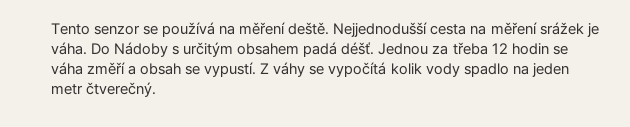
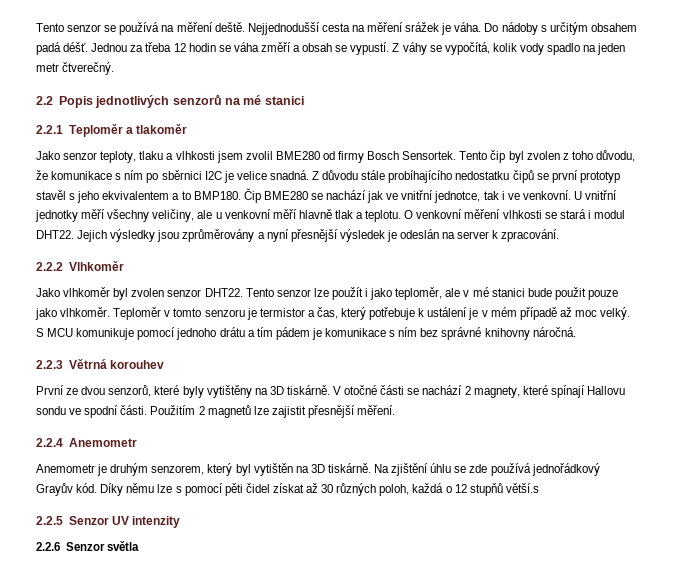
- Do Nádoby s určitým obsahem padá déšť.
+ Do nádoby s určitým obsahem padá déšť.
- Z váhy se vypočítá kolik vody spadlo na jeden metr čtverečný.
+ Z váhy se vypočítá, kolik vody spadlo na jeden metr čtverečný.
+ 2.2 Popis jednotlivých senzorů na mé stanici
+ 2.2.1 Teploměr a tlakoměr
+ Jako senzor teploty, tlaku a vlhkosti jsem zvolil BME280 od firmy Bosch Sensortek. Tento čip byl zvolen z toho důvodu, že komunikace s ním po sběrnici I2C je velice snadná. Z důvodu stále probíhajícího nedostatku čipů se první prototyp stavěl s jeho ekvivalentem a to BMP180. Čip BME280 se nachází jak ve vnitřní jednotce, tak i ve venkovní. U vnitřní jednotky měří všechny veličiny, ale u venkovní měří hlavně tlak a teplotu. O venkovní měření vlhkosti se stará i modul DHT22. Jejich výsledky jsou zprůměrovány a nyní přesnější výsledek je odeslán na server k zpracování.
+ 2.2.2 Vlhkoměr
+ Jako vlhkoměr byl zvolen senzor DHT22. Tento senzor lze použít i jako teploměr, ale v mé stanici bude použit pouze jako vlhkoměr. Teploměr v tomto senzoru je termistor a čas, který potřebuje k ustálení je v mém případě až moc velký. S MCU komunikuje pomocí jednoho drátu a tím pádem je komunikace s ním bez správné knihovny náročná.
+ 2.2.3 Větrná korouhev
+ První ze dvou senzorů, které byly vytištěny na 3D tiskárně. V otočné části se nachází 2 magnety, které spínají Hallovu sondu ve spodní části. Použitím 2 magnetů lze zajistit přesnější měření.
+ 2.2.4 Anemometr
+ Anemometr je druhým senzorem, který byl vytištěn na 3D tiskárně. Na zjištění úhlu se zde používá jednořádkový Grayův kód. Díky němu lze s pomocí pěti čidel získat až 30 různých poloh, každá o 12 stupňů větší.s
+ 2.2.5 Senzor UV intenzity
+ 2.2.6 Senzor světla

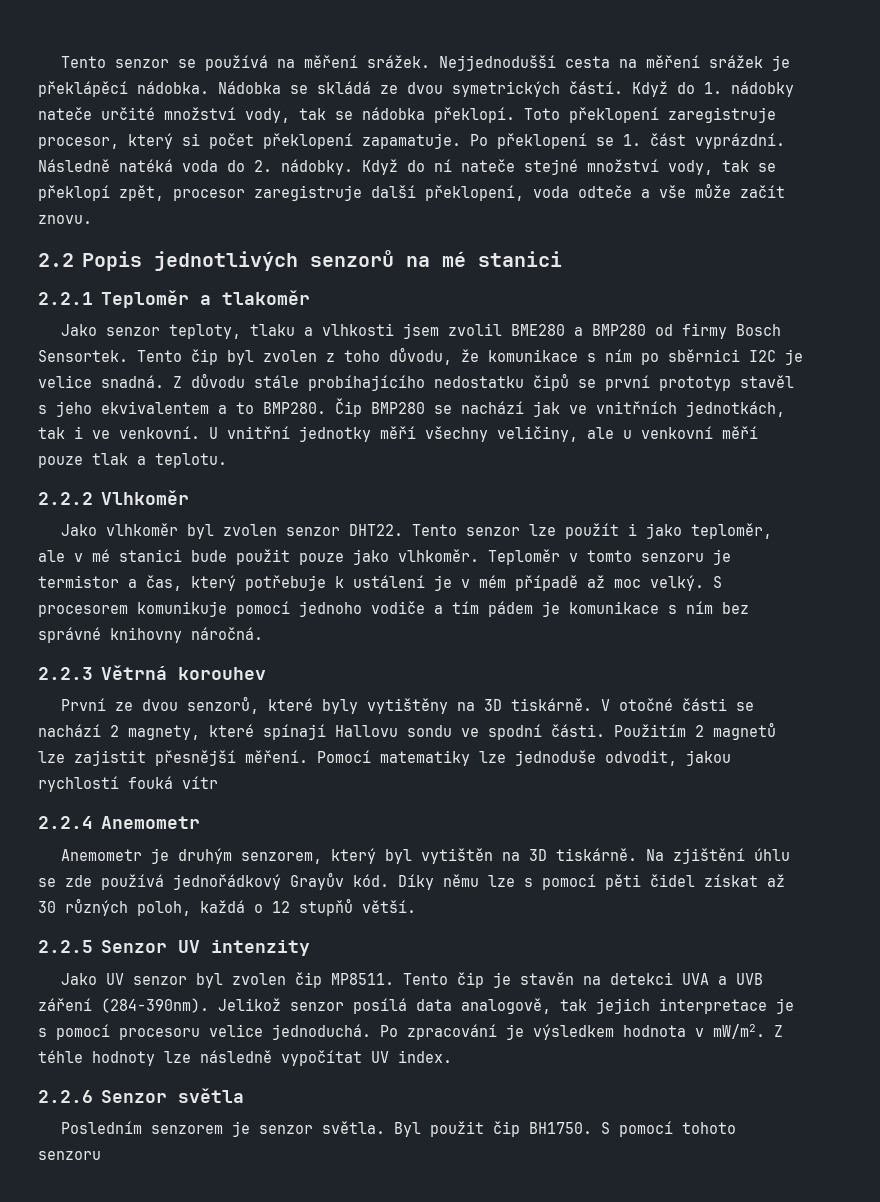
- Tento senzor se používá na měření deště.
+ Tento senzor se používá na měření srážek.
- Nejjednodušší cesta na měření srážek je váha. Do nádoby s určitým obsahem padá déšť. Jednou za třeba 12 hodin se váha změří a obsah se vypustí. Z váhy se vypočítá, kolik vody spadlo na jeden metr čtverečný.
+ Nejjednodušší cesta na měření srážek je překlápěcí nádobka. Nádobka se skládá ze dvou symetrických částí. Když do 1. nádobky nateče určité množství vody, tak se nádobka překlopí. Toto překlopení zaregistruje procesor, který si počet překlopení zapamatuje. Po překlopení se 1. část vyprázdní. Následně natéká voda do 2. nádobky. Když do ní nateče stejné množství vody, tak se překlopí zpět, procesor zaregistruje další překlopení, voda odteče a vše může začít znovu.
- Jako senzor teploty, tlaku a vlhkosti jsem zvolil BME280 od firmy Bosch Sensortek.
+ Jako senzor teploty, tlaku a vlhkosti jsem zvolil BME280 a BMP280 od firmy Bosch Sensortek.
- Z důvodu stále probíhajícího nedostatku čipů se první prototyp stavěl s jeho ekvivalentem a to BMP180. Čip BME280 se nachází jak ve vnitřní jednotce, tak i ve venkovní.
+ Z důvodu stále probíhajícího nedostatku čipů se první prototyp stavěl s jeho ekvivalentem a to BMP280. Čip BMP280 se nachází jak ve vnitřních jednotkách, tak i ve venkovní.
- U vnitřní jednotky měří všechny veličiny, ale u venkovní měří hlavně tlak a teplotu. O venkovní měření vlhkosti se stará i modul DHT22. Jejich výsledky jsou zprůměrovány a nyní přesnější výsledek je odeslán na server k zpracování.
+ U vnitřní jednotky měří všechny veličiny, ale u venkovní měří pouze tlak a teplotu.
- S MCU komunikuje pomocí jednoho drátu a tím pádem je komunikace s ním bez správné knihovny náročná.
+ S procesorem komunikuje pomocí jednoho vodiče a tím pádem je komunikace s ním bez správné knihovny náročná.
+ Pomocí matematiky lze jednoduše odvodit, jakou rychlostí fouká vítr
- Díky němu lze s pomocí pěti čidel získat až 30 různých poloh, každá o 12 stupňů větší.s
+ Díky němu lze s pomocí pěti čidel získat až 30 různých poloh, každá o 12 stupňů větší.
+ Jako UV senzor byl zvolen čip MP8511. Tento čip je stavěn na detekci UVA a UVB záření (284-390nm). Jelikož senzor posílá data analogově, tak jejich interpretace je s pomocí procesoru velice jednoduchá. Po zpracování je výsledkem hodnota v mW/m2. Z téhle hodnoty lze následně vypočítat UV index.
  2.2.6 Senzor světla
+ Posledním senzorem je senzor světla. Byl použit čip BH1750. S pomocí tohoto senzoru

